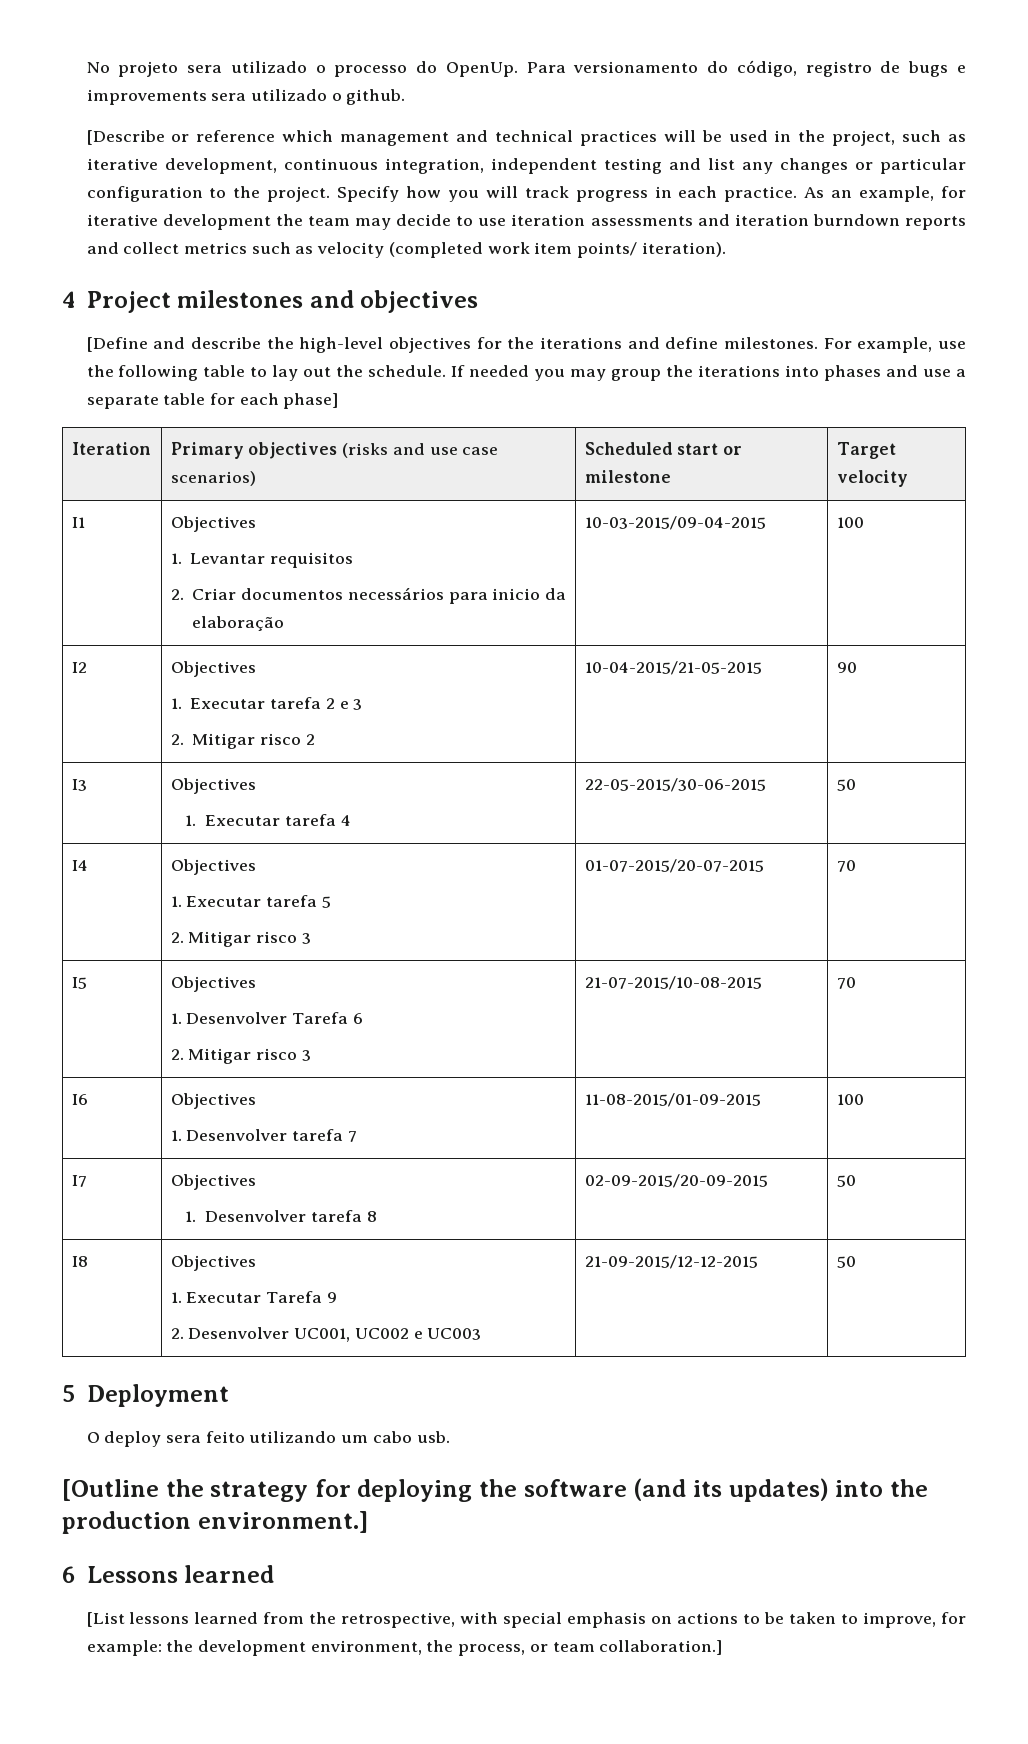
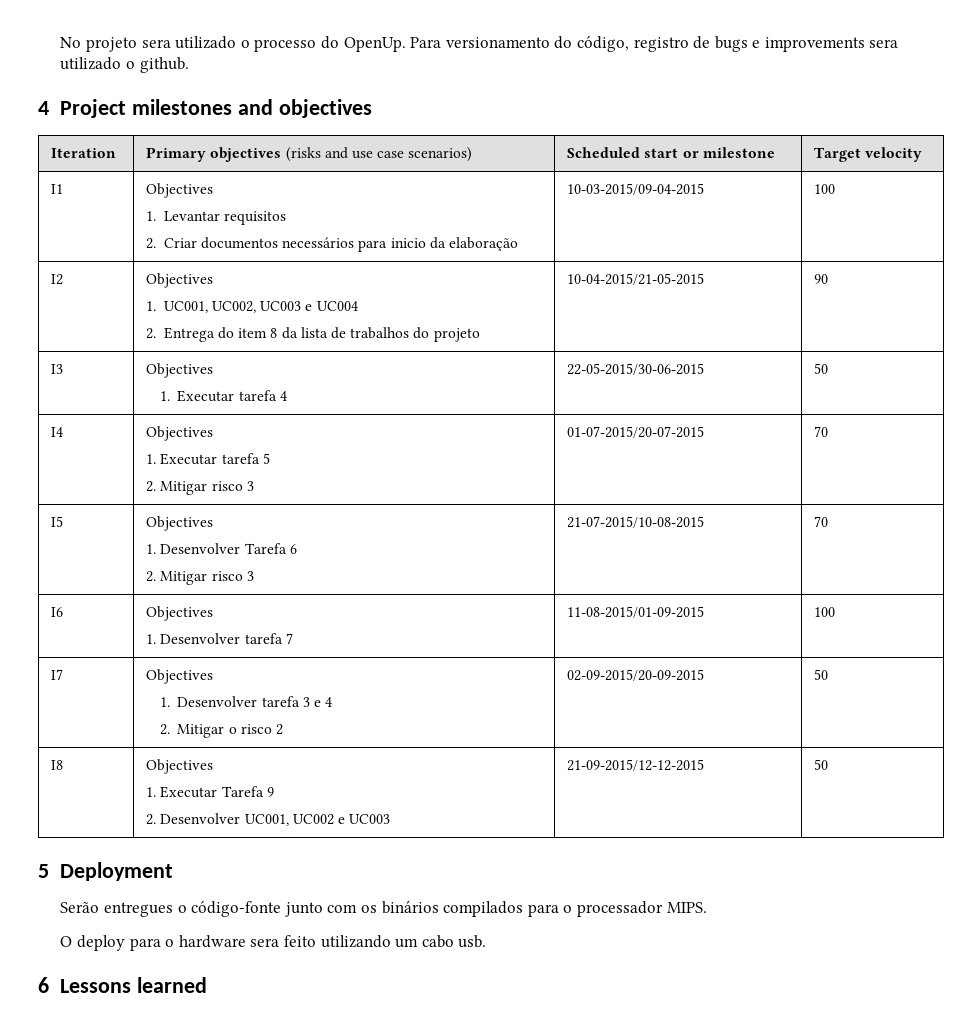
- [Describe or reference which management and technical practices will be used in the project, such as iterative development, continuous integration, independent testing and list any changes or particular configuration to the project. Specify how you will track progress in each practice. As an example, for iterative development the team may decide to use iteration assessments and iteration burndown reports and collect metrics such as velocity (completed work item points/ iteration).
- [Define and describe the high-level objectives for the iterations and define milestones. For example, use the following table to lay out the schedule. If needed you may group the iterations into phases and use a separate table for each phase]
  I2 | Objectives
- 1. Executar tarefa 2 e 3
- 2. Mitigar risco 2 | 10-04-2015/21-05-2015 | 90
+ 1. UC001, UC002, UC003 e UC004
+ 2. Entrega do item 8 da lista de trabalhos do projeto | 10-04-2015/21-05-2015 | 90
  I7 | Objectives
- 1. Desenvolver tarefa 8 | 02-09-2015/20-09-2015 | 50
+ 1. Desenvolver tarefa 3 e 4
+ 2. Mitigar o risco 2 | 02-09-2015/20-09-2015 | 50
+ Serão entregues o código-fonte junto com os binários compilados para o processador MIPS.
- O deploy sera feito utilizando um cabo usb.
+ O deploy para o hardware sera feito utilizando um cabo usb.
- [Outline the strategy for deploying the software (and its updates) into the production environment.]
  6 Lessons learned
- [List lessons learned from the retrospective, with special emphasis on actions to be taken to improve, for example: the development environment, the process, or team collaboration.]

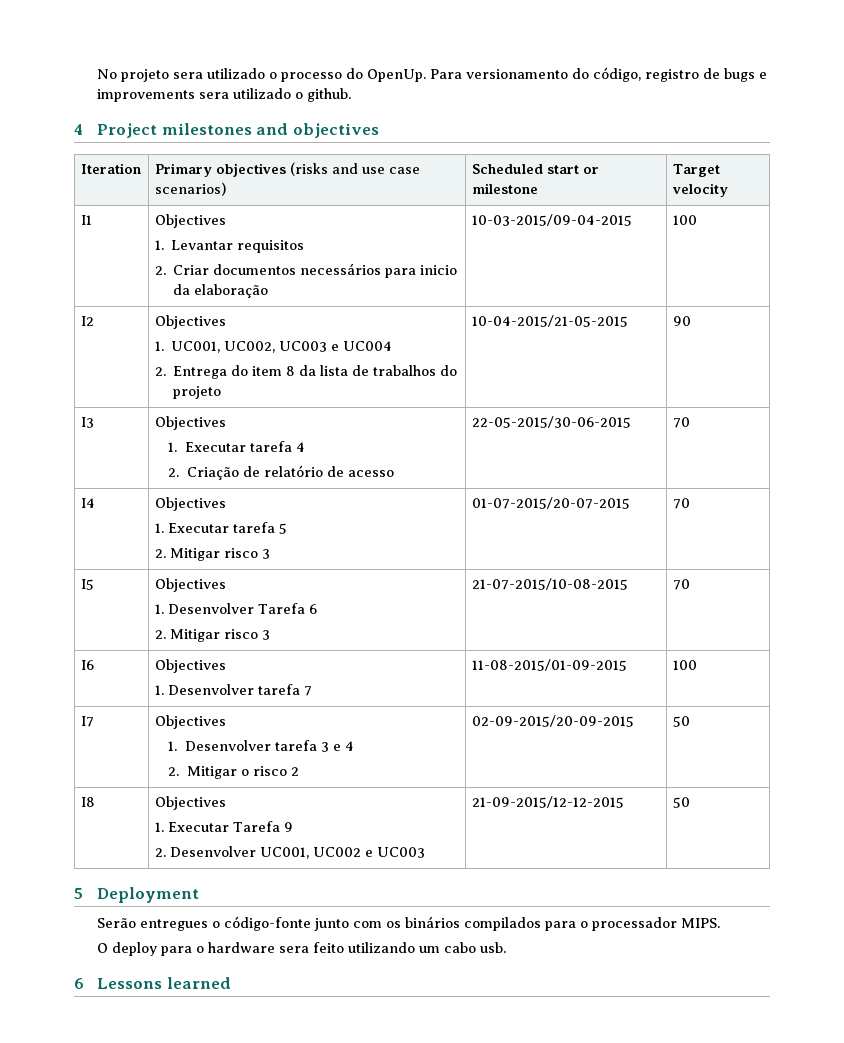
  I3 | Objectives
- 1. Executar tarefa 4 | 22-05-2015/30-06-2015 | 50
+ 1. Executar tarefa 4
+ 2. Criação de relatório de acesso | 22-05-2015/30-06-2015 | 70

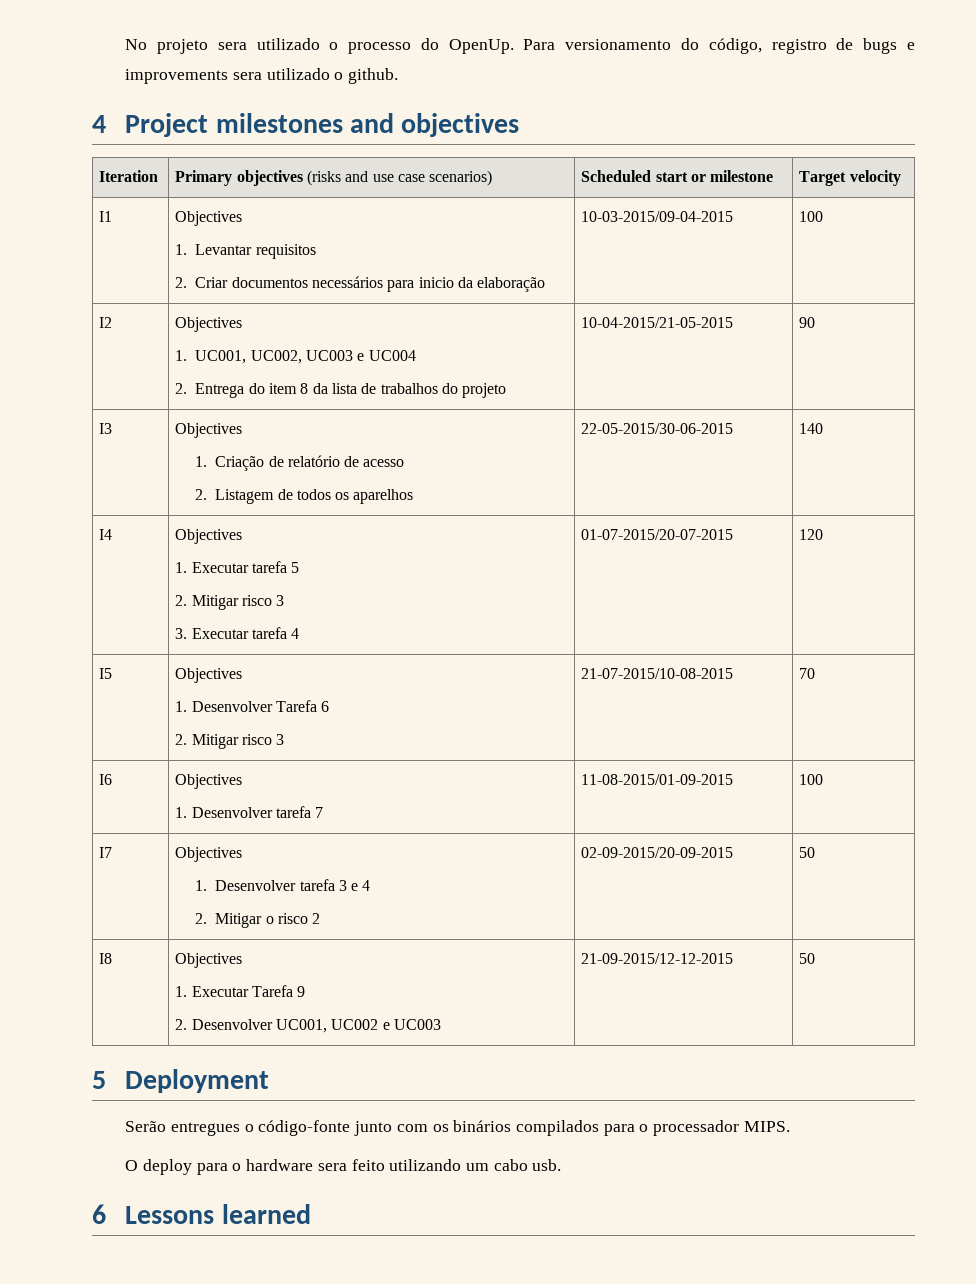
  I3 | Objectives
- 1. Executar tarefa 4
- 2. Criação de relatório de acesso | 22-05-2015/30-06-2015 | 70
+ 1. Criação de relatório de acesso
+ 2. Listagem de todos os aparelhos | 22-05-2015/30-06-2015 | 140
  I4 | Objectives
  1. Executar tarefa 5
- 2. Mitigar risco 3 | 01-07-2015/20-07-2015 | 70
+ 2. Mitigar risco 3
+ 3. Executar tarefa 4 | 01-07-2015/20-07-2015 | 120

